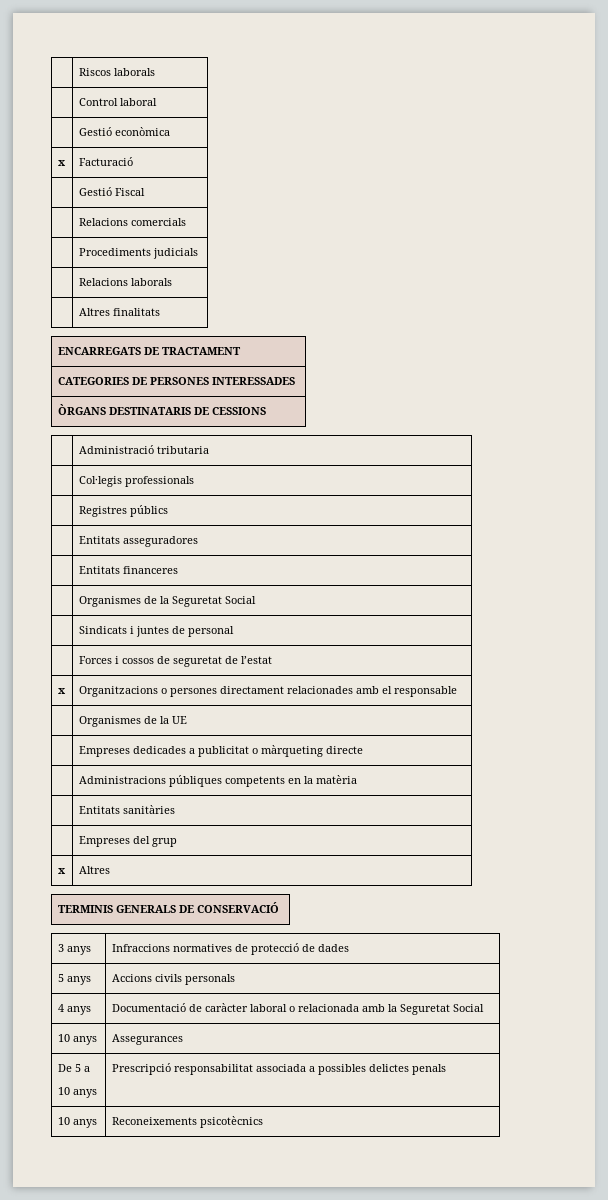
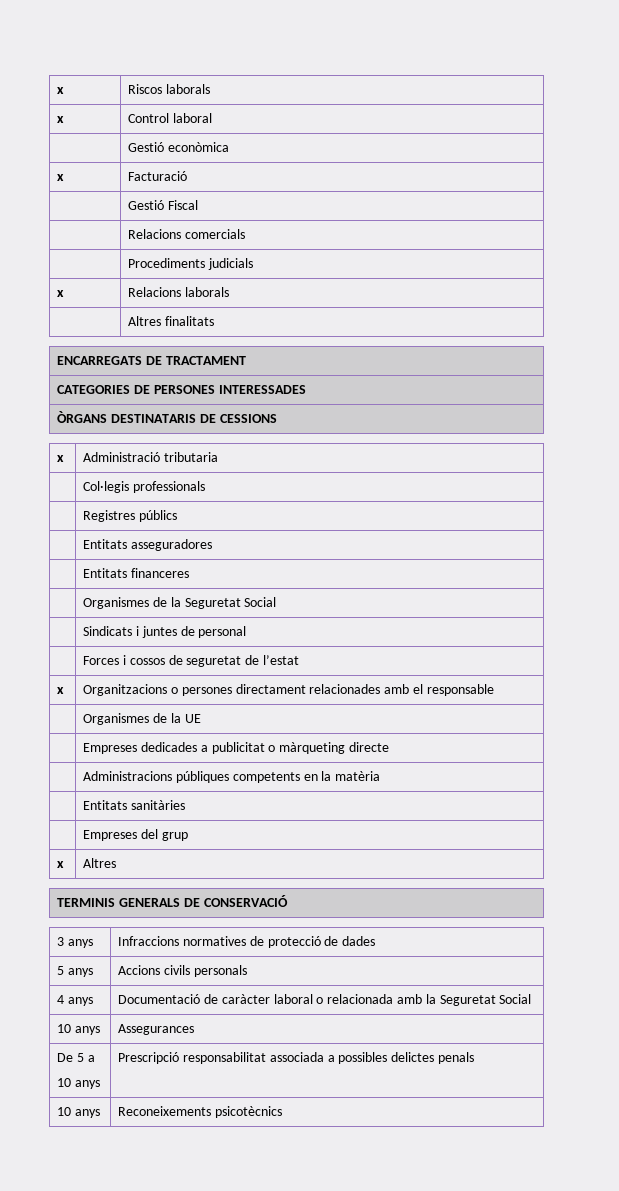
- | Riscos laborals
+ x | Riscos laborals
- | Control laboral
+ x | Control laboral
- | Relacions laborals
+ x | Relacions laborals
- | Administració tributaria
+ x | Administració tributaria

